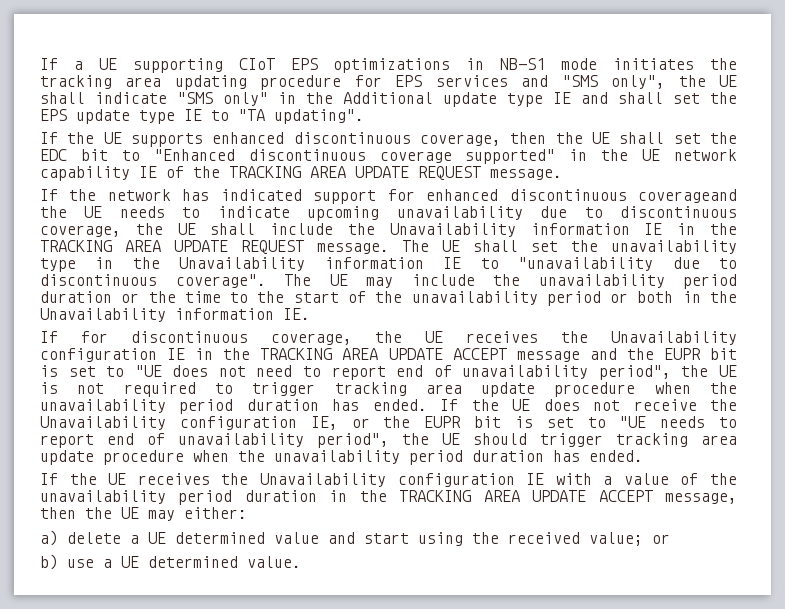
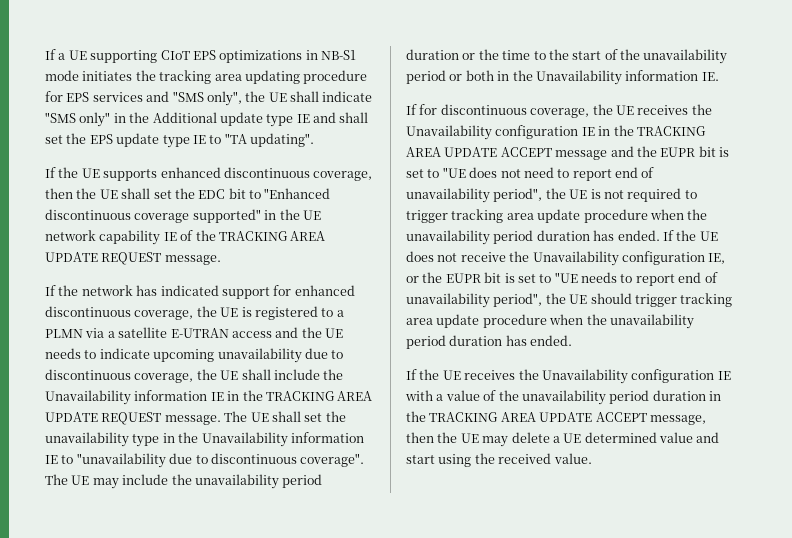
- If the network has indicated support for enhanced discontinuous coverageand the UE needs to indicate upcoming unavailability due to discontinuous coverage, the UE shall include the Unavailability information IE in the TRACKING AREA UPDATE REQUEST message.
+ If the network has indicated support for enhanced discontinuous coverage, the UE is registered to a PLMN via a satellite E-UTRAN access and the UE needs to indicate upcoming unavailability due to discontinuous coverage, the UE shall include the Unavailability information IE in the TRACKING AREA UPDATE REQUEST message.
- If the UE receives the Unavailability configuration IE with a value of the unavailability period duration in the TRACKING AREA UPDATE ACCEPT message, then the UE may either:
- a) delete a UE determined value and start using the received value; or
- b) use a UE determined value.
+ If the UE receives the Unavailability configuration IE with a value of the unavailability period duration in the TRACKING AREA UPDATE ACCEPT message, then the UE may delete a UE determined value and start using the received value.

